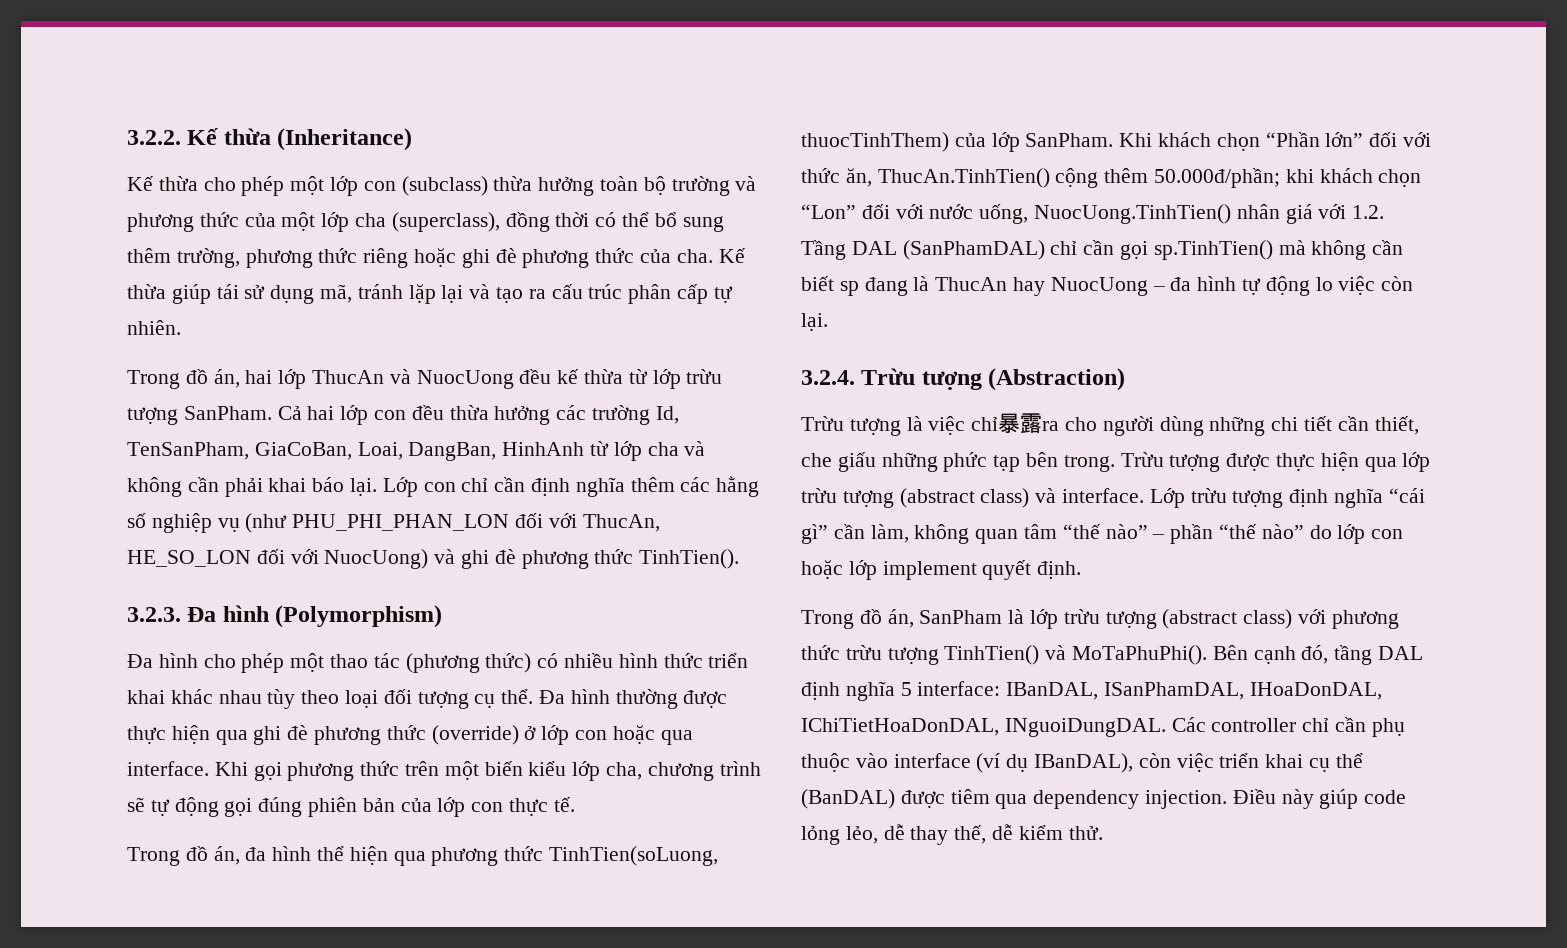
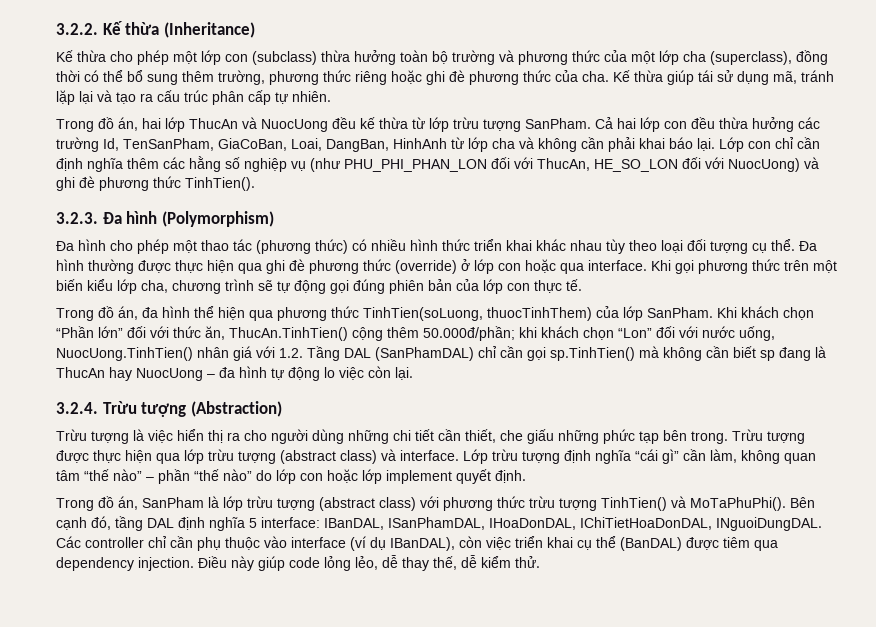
- Trừu tượng là việc chỉ暴露ra cho người dùng những chi tiết cần thiết, che giấu những phức tạp bên trong.
+ Trừu tượng là việc hiển thị ra cho người dùng những chi tiết cần thiết, che giấu những phức tạp bên trong.

